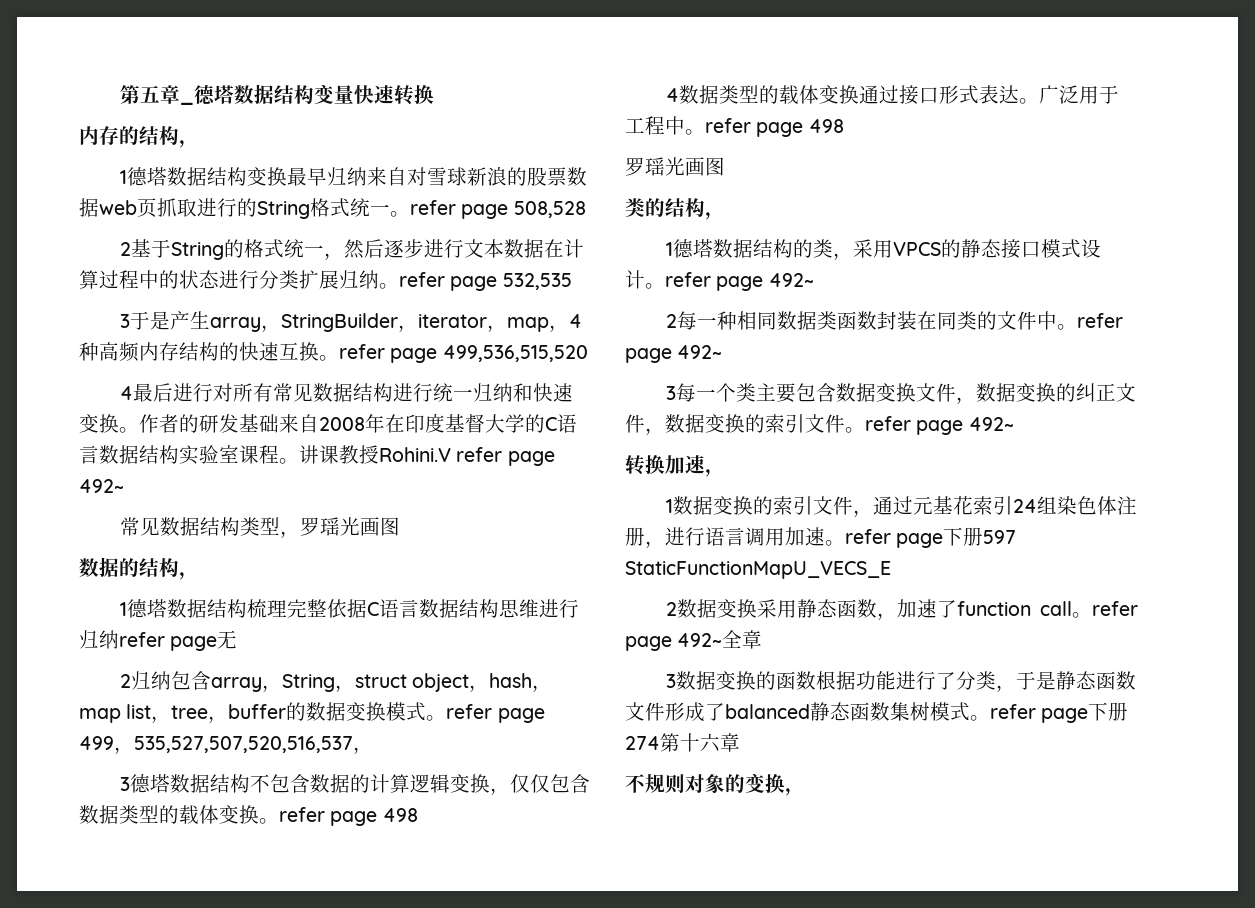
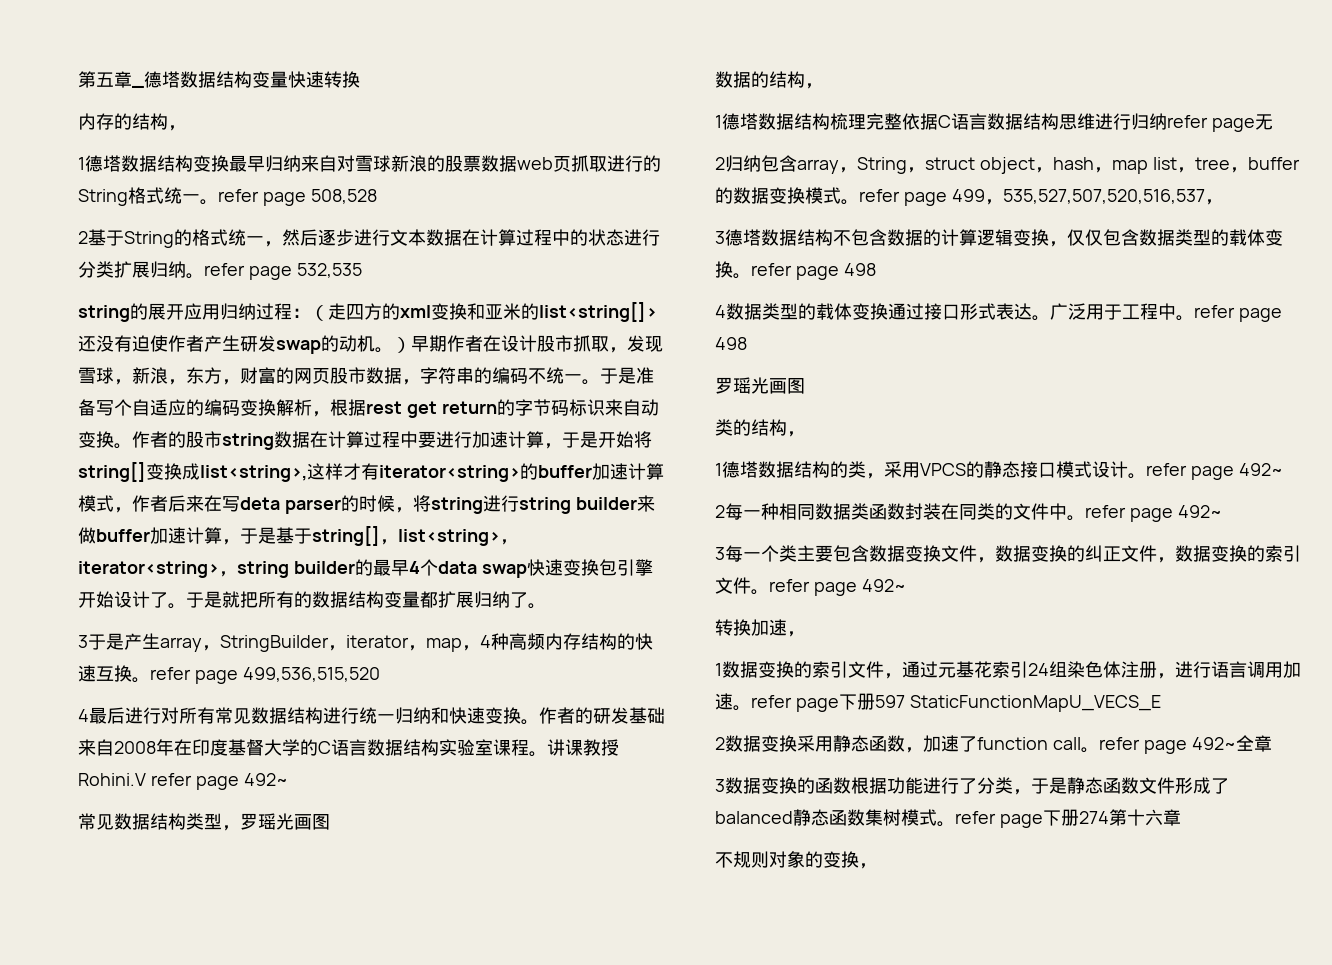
+ string的展开应用归纳过程：（走四方的xml变换和亚米的list<string[]>还没有迫使作者产生研发swap的动机。）早期作者在设计股市抓取，发现雪球，新浪，东方，财富的网页股市数据，字符串的编码不统一。于是准备写个自适应的编码变换解析，根据rest get return的字节码标识来自动变换。作者的股市string数据在计算过程中要进行加速计算，于是开始将string[]变换成list<string>,这样才有iterator<string>的buffer加速计算模式，作者后来在写deta parser的时候，将string进行string builder来做buffer加速计算，于是基于string[]，list<string>，iterator<string>，string builder的最早4个data swap快速变换包引擎开始设计了。于是就把所有的数据结构变量都扩展归纳了。

